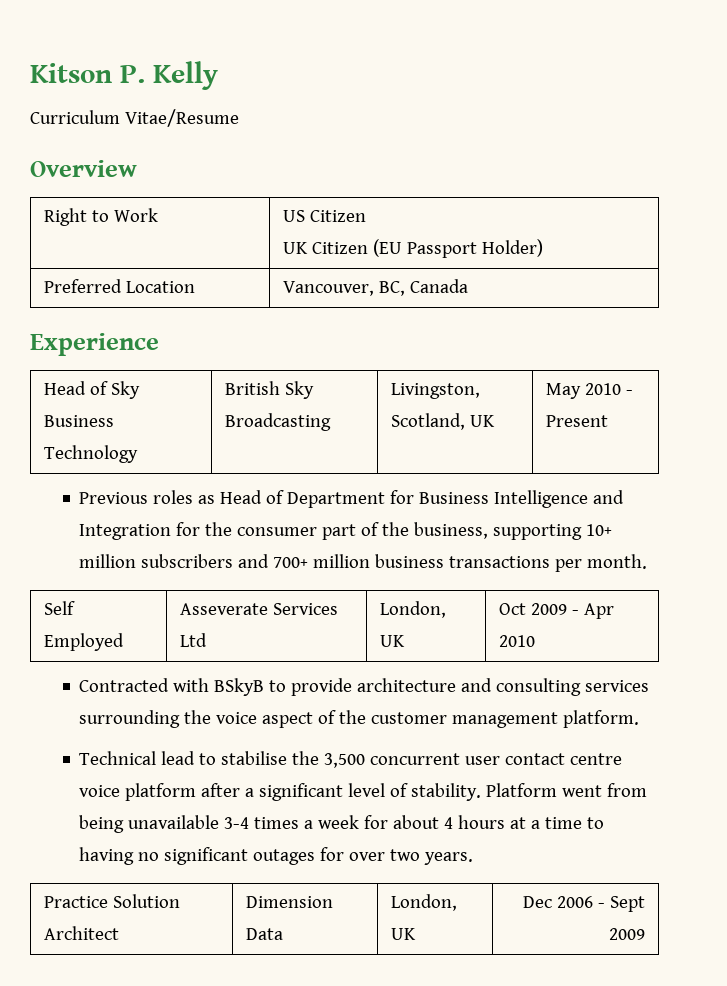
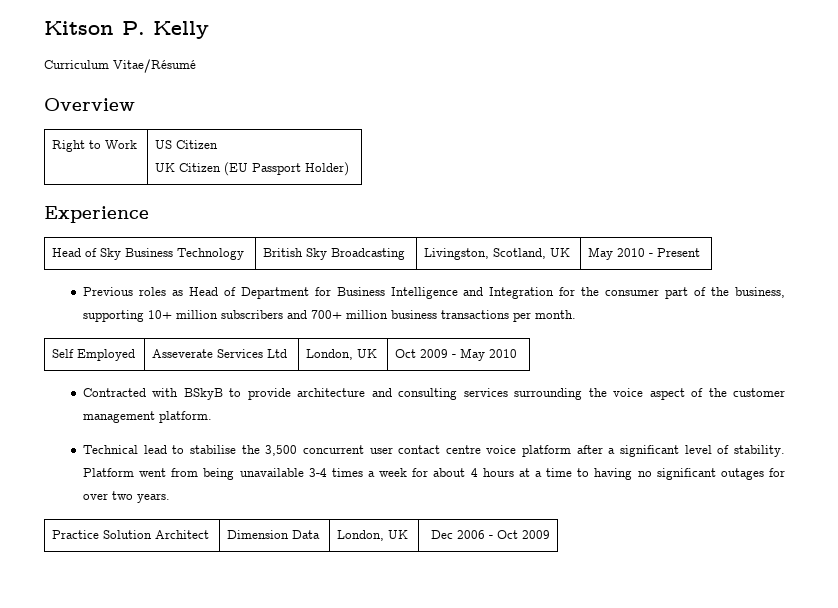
- Curriculum Vitae/Resume
+ Curriculum Vitae/Résumé
- Preferred Location | Vancouver, BC, Canada
- Self Employed | Asseverate Services Ltd | London, UK | Oct 2009 - Apr 2010
+ Self Employed | Asseverate Services Ltd | London, UK | Oct 2009 - May 2010
- Practice Solution Architect | Dimension Data | London, UK | Dec 2006 - Sept 2009
+ Practice Solution Architect | Dimension Data | London, UK | Dec 2006 - Oct 2009

